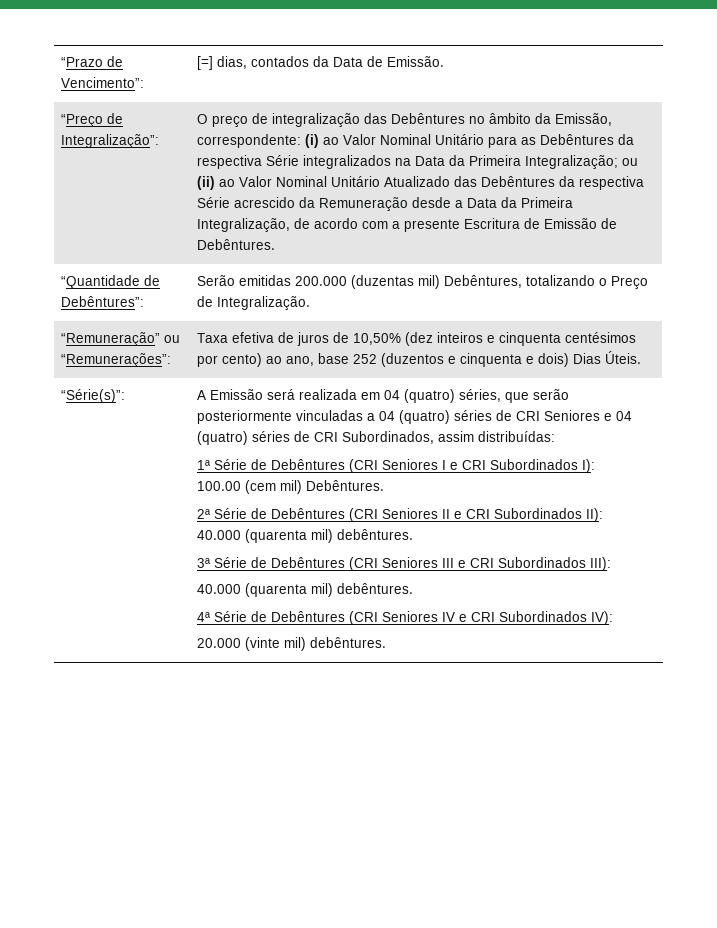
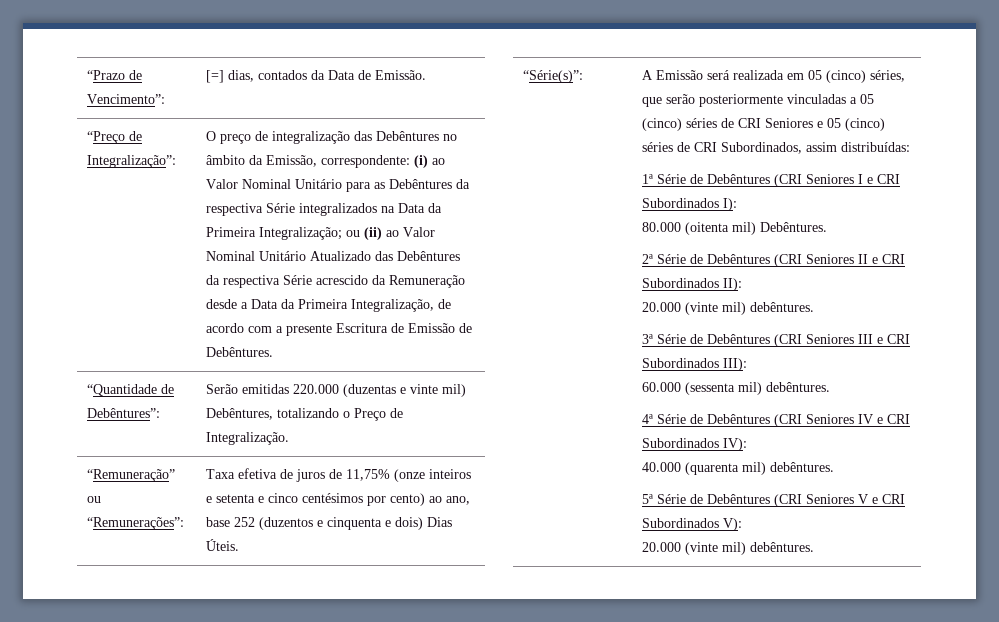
- “Quantidade de Debêntures”: | Serão emitidas 200.000 (duzentas mil) Debêntures, totalizando o Preço de Integralização.
+ “Quantidade de Debêntures”: | Serão emitidas 220.000 (duzentas e vinte mil) Debêntures, totalizando o Preço de Integralização.
- “Remuneração” ou “Remunerações”: | Taxa efetiva de juros de 10,50% (dez inteiros e cinquenta centésimos por cento) ao ano, base 252 (duzentos e cinquenta e dois) Dias Úteis.
+ “Remuneração” ou “Remunerações”: | Taxa efetiva de juros de 11,75% (onze inteiros e setenta e cinco centésimos por cento) ao ano, base 252 (duzentos e cinquenta e dois) Dias Úteis.
- A Emissão será realizada em 04 (quatro) séries, que serão posteriormente vinculadas a 04 (quatro) séries de CRI Seniores e 04 (quatro) séries de CRI Subordinados, assim distribuídas:
+ A Emissão será realizada em 05 (cinco) séries, que serão posteriormente vinculadas a 05 (cinco) séries de CRI Seniores e 05 (cinco) séries de CRI Subordinados, assim distribuídas:
- 100.00 (cem mil) Debêntures.
+ 80.000 (oitenta mil) Debêntures.
  2ª Série de Debêntures (CRI Seniores II e CRI Subordinados II):
- 40.000 (quarenta mil) debêntures.
+ 20.000 (vinte mil) debêntures.
  3ª Série de Debêntures (CRI Seniores III e CRI Subordinados III):
- 40.000 (quarenta mil) debêntures.
+ 60.000 (sessenta mil) debêntures.
+ 40.000 (quarenta mil) debêntures.
+ 5ª Série de Debêntures (CRI Seniores V e CRI Subordinados V):

